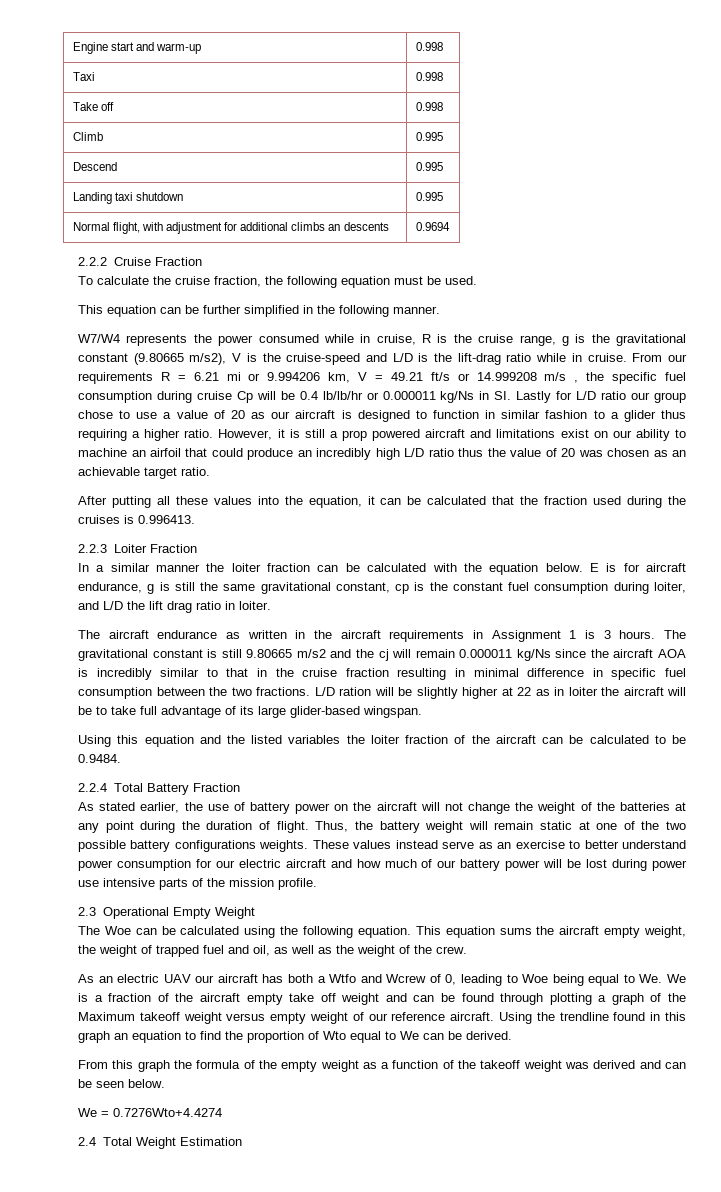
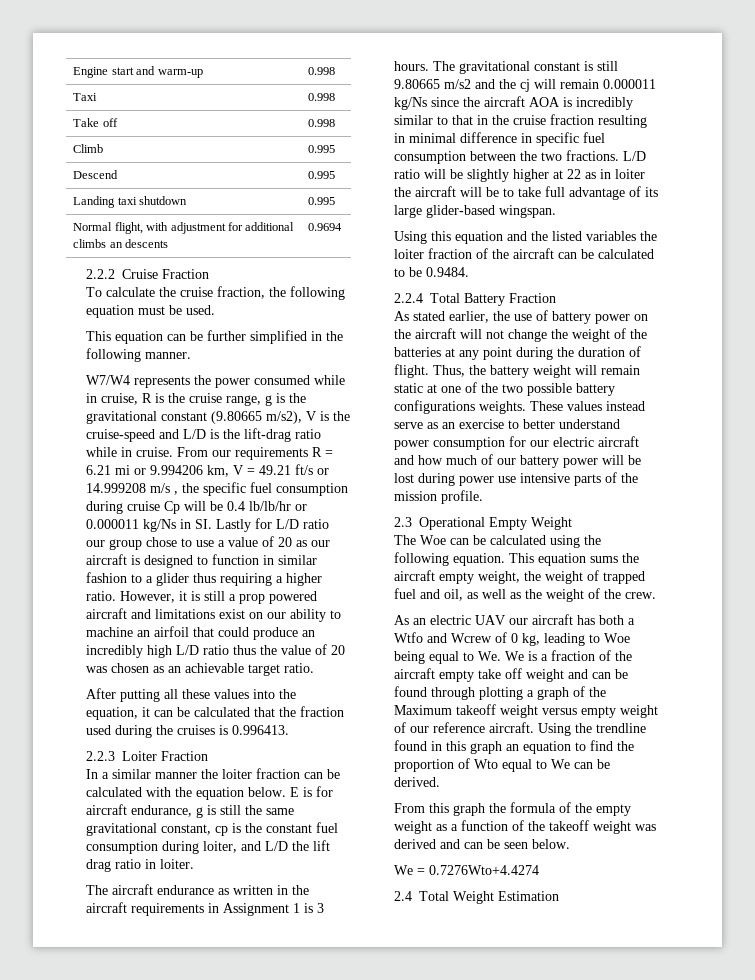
- L/D ration will be slightly higher at 22 as in loiter the aircraft will be to take full advantage of its large glider-based wingspan.
+ L/D ratio will be slightly higher at 22 as in loiter the aircraft will be to take full advantage of its large glider-based wingspan.
- As an electric UAV our aircraft has both a Wtfo and Wcrew of 0, leading to Woe being equal to We. We is a fraction of the aircraft empty take off weight and can be found through plotting a graph of the Maximum takeoff weight versus empty weight of our reference aircraft.
+ As an electric UAV our aircraft has both a Wtfo and Wcrew of 0 kg, leading to Woe being equal to We. We is a fraction of the aircraft empty take off weight and can be found through plotting a graph of the Maximum takeoff weight versus empty weight of our reference aircraft.

